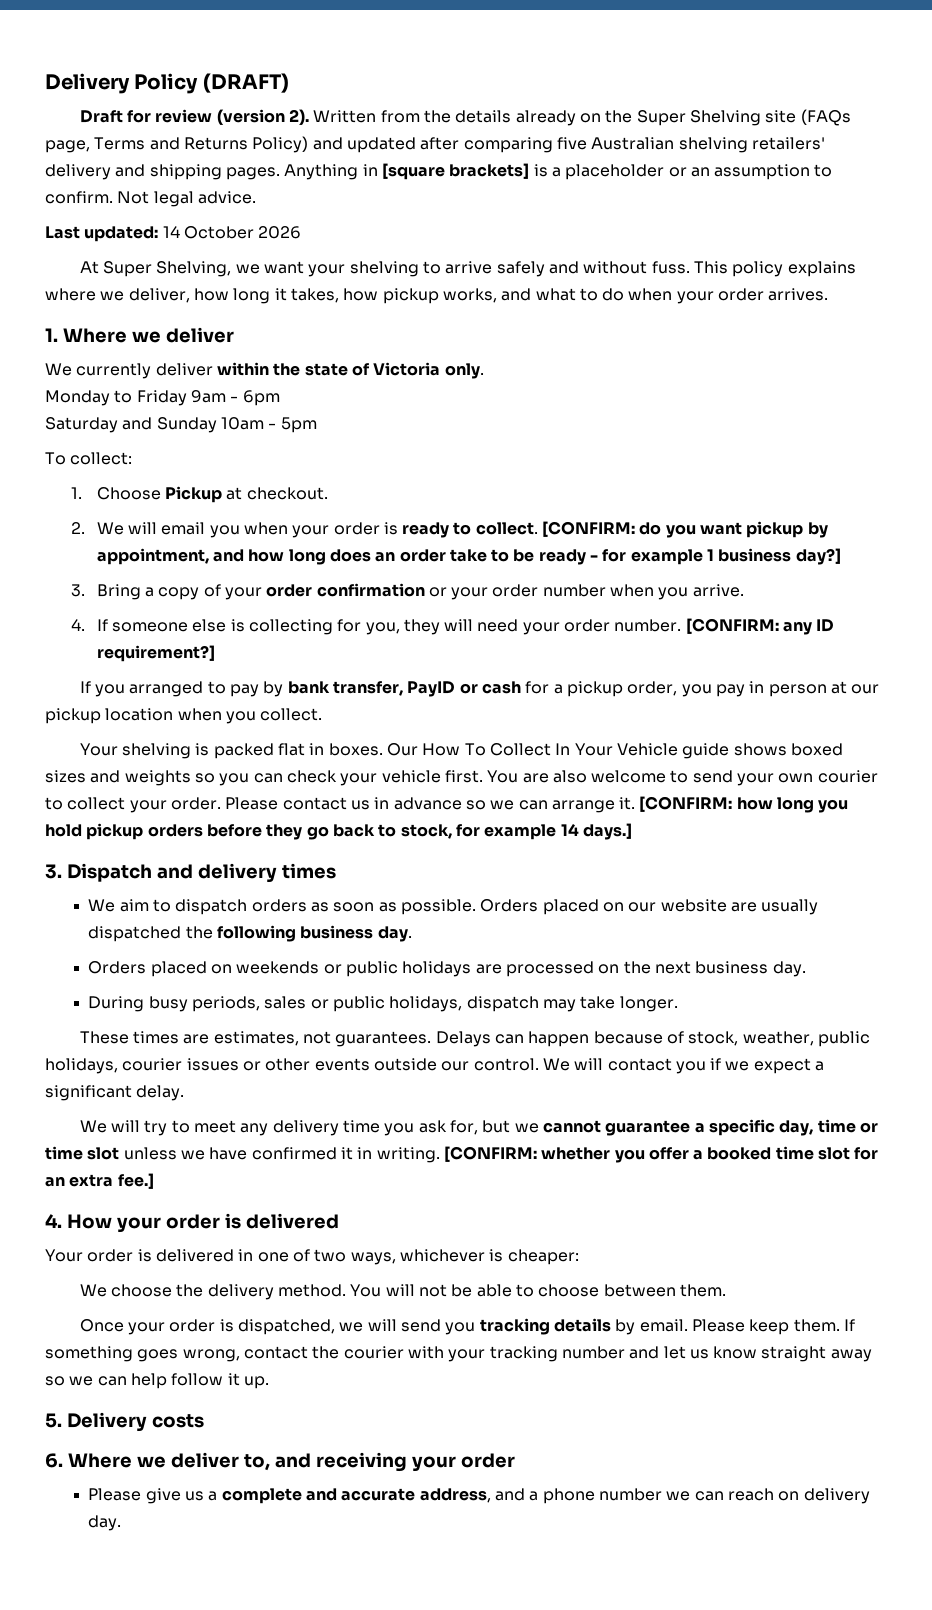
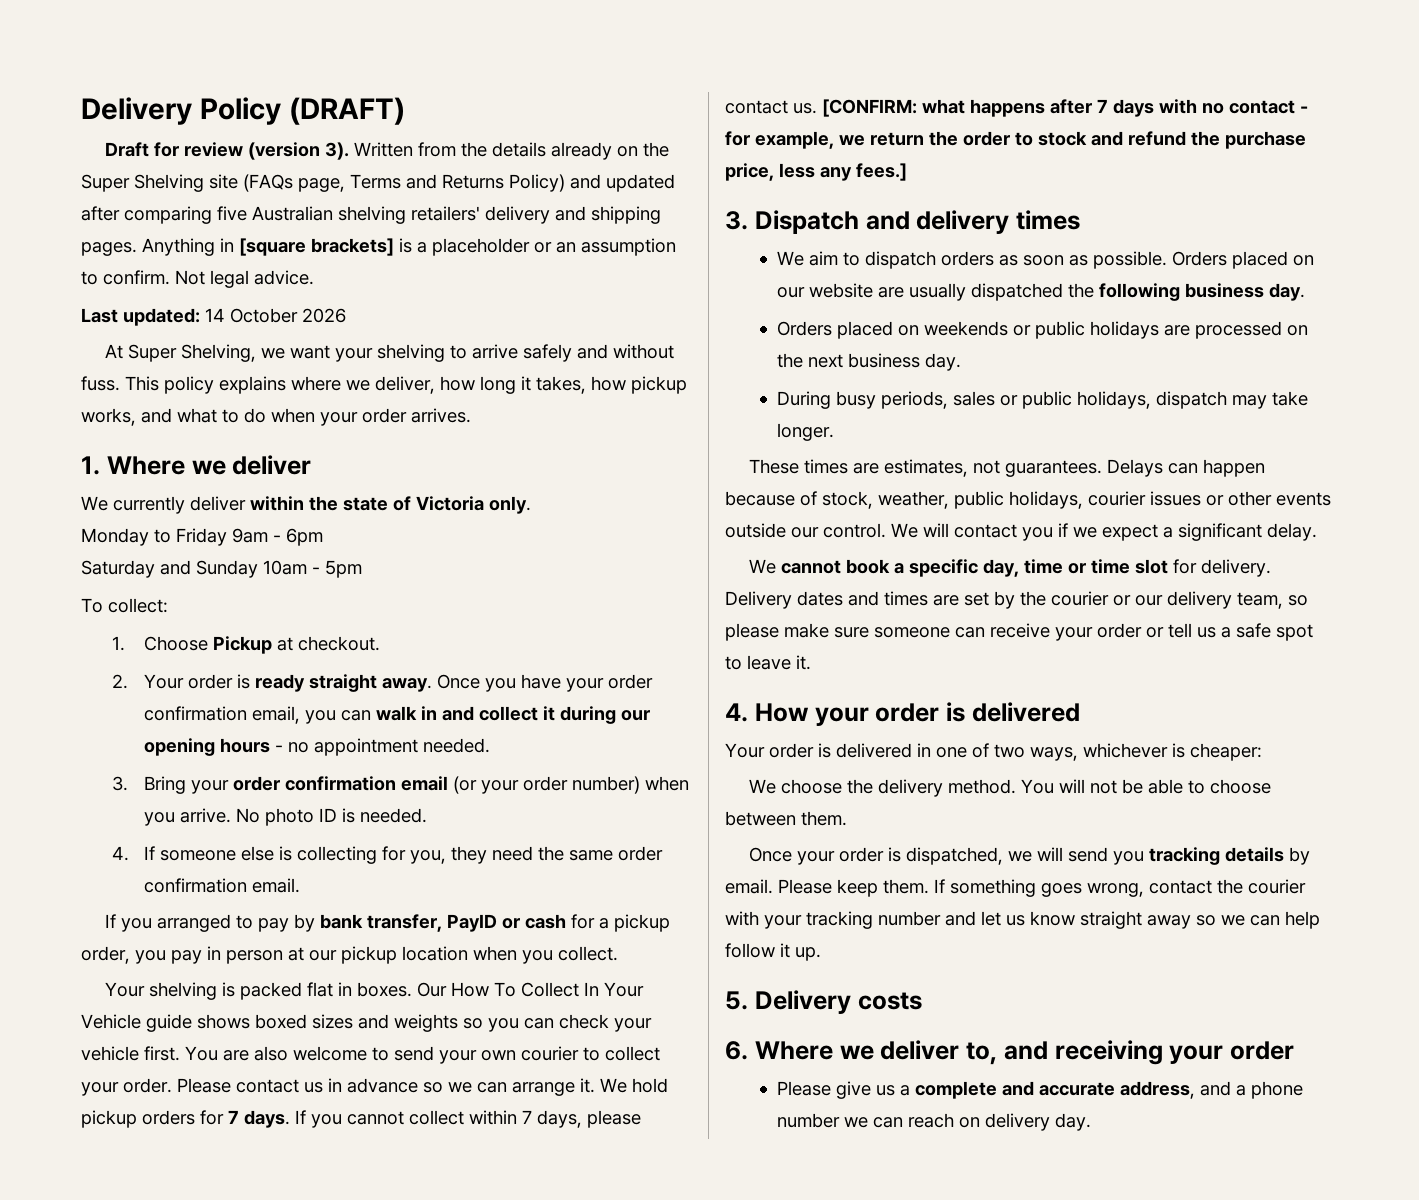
- Draft for review (version 2).
+ Draft for review (version 3).
- 2. We will email you when your order is ready to collect. [CONFIRM: do you want pickup by appointment, and how long does an order take to be ready - for example 1 business day?]
+ 2. Your order is ready straight away. Once you have your order confirmation email, you can walk in and collect it during our opening hours - no appointment needed.
- 3. Bring a copy of your order confirmation or your order number when you arrive.
+ 3. Bring your order confirmation email (or your order number) when you arrive. No photo ID is needed.
- 4. If someone else is collecting for you, they will need your order number. [CONFIRM: any ID requirement?]
+ 4. If someone else is collecting for you, they need the same order confirmation email.
- [CONFIRM: how long you hold pickup orders before they go back to stock, for example 14 days.]
+ We hold pickup orders for 7 days. If you cannot collect within 7 days, please contact us. [CONFIRM: what happens after 7 days with no contact - for example, we return the order to stock and refund the purchase price, less any fees.]
- We will try to meet any delivery time you ask for, but we cannot guarantee a specific day, time or time slot unless we have confirmed it in writing. [CONFIRM: whether you offer a booked time slot for an extra fee.]
+ We cannot book a specific day, time or time slot for delivery. Delivery dates and times are set by the courier or our delivery team, so please make sure someone can receive your order or tell us a safe spot to leave it.

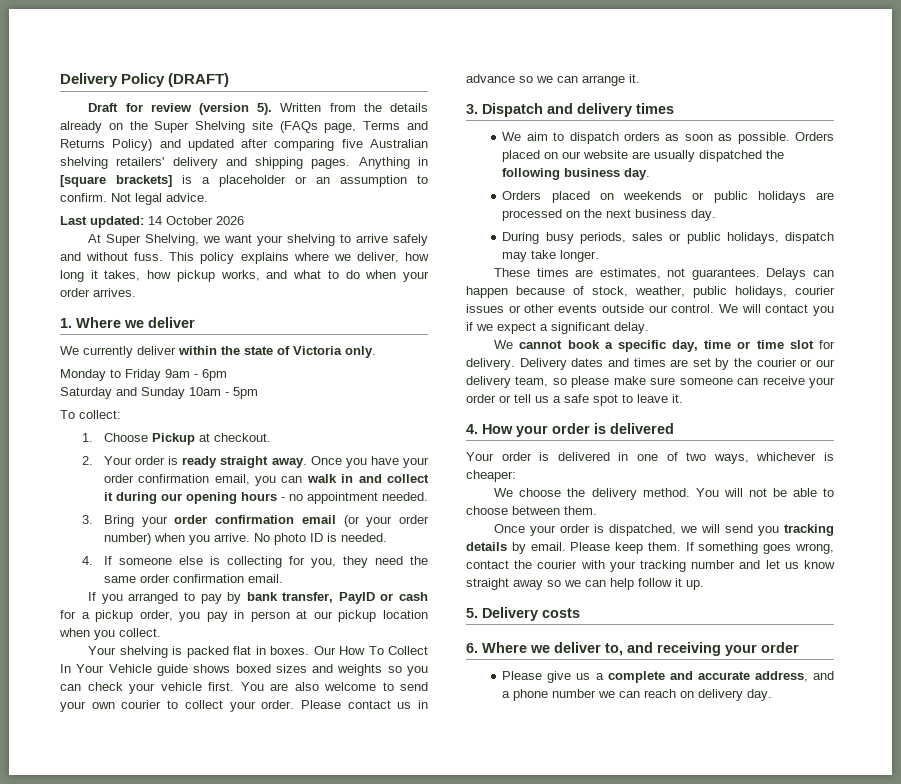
- Draft for review (version 3).
+ Draft for review (version 5).
- We hold pickup orders for 7 days. If you cannot collect within 7 days, please contact us. [CONFIRM: what happens after 7 days with no contact - for example, we return the order to stock and refund the purchase price, less any fees.]

